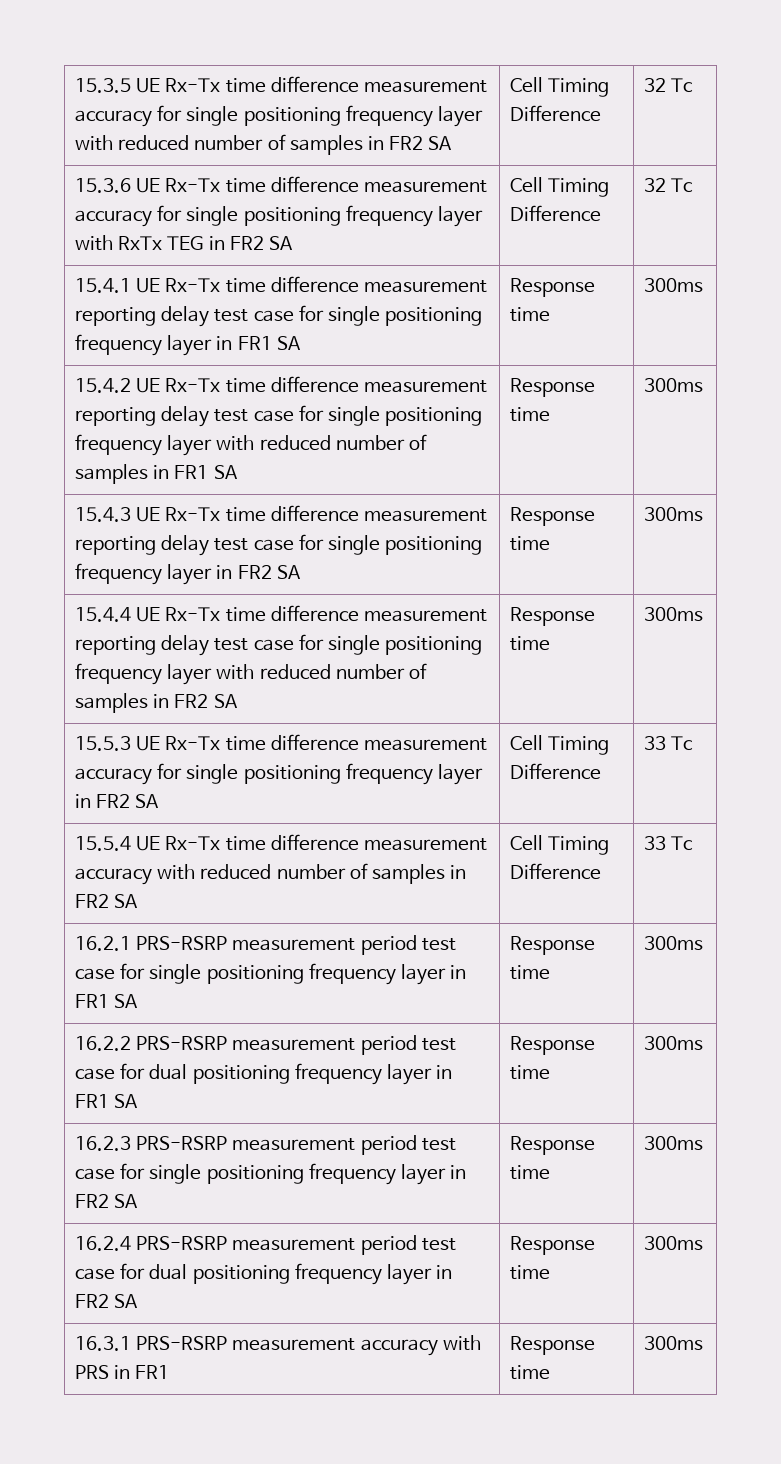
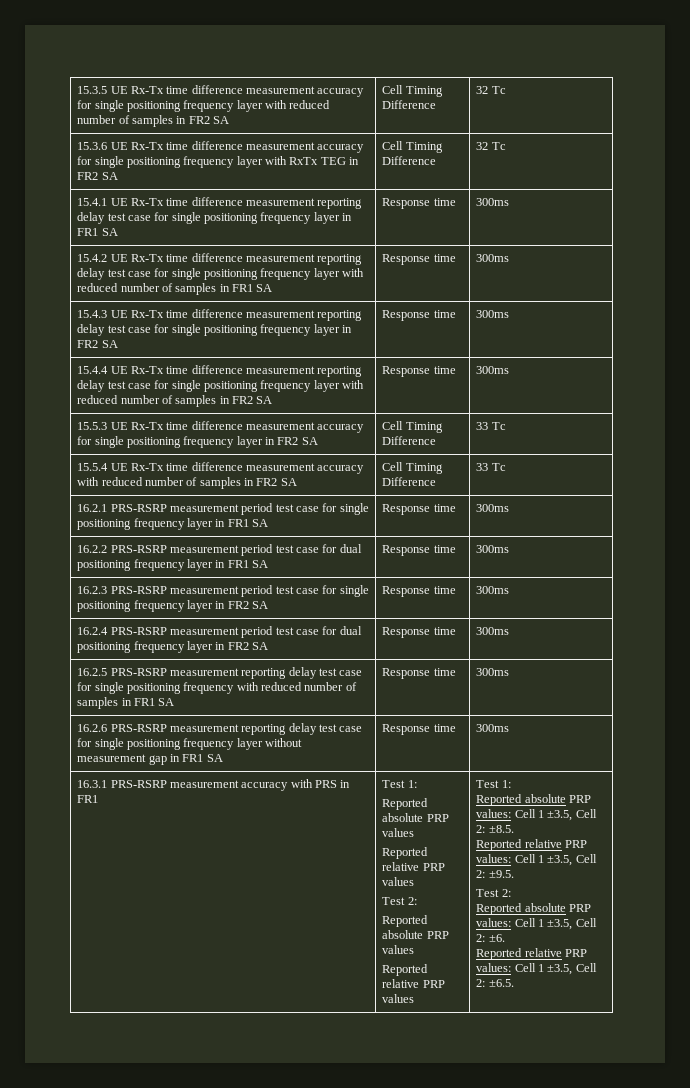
+ 16.2.5 PRS-RSRP measurement reporting delay test case for single positioning frequency with reduced number of samples in FR1 SA | Response time | 300ms
+ 16.2.6 PRS-RSRP measurement reporting delay test case for single positioning frequency layer without measurement gap in FR1 SA | Response time | 300ms
- 16.3.1 PRS-RSRP measurement accuracy with PRS in FR1 | Response time | 300ms
+ 16.3.1 PRS-RSRP measurement accuracy with PRS in FR1 | Test 1:
+ Reported absolute PRP values
+ Reported relative PRP values
+ Test 2:
+ Reported absolute PRP values
+ Reported relative PRP values | Test 1:
+ Reported absolute PRP values: Cell 1 ±3.5, Cell 2: ±8.5.
+ Reported relative PRP values: Cell 1 ±3.5, Cell 2: ±9.5.
+ Test 2:
+ Reported absolute PRP values: Cell 1 ±3.5, Cell 2: ±6.
+ Reported relative PRP values: Cell 1 ±3.5, Cell 2: ±6.5.

